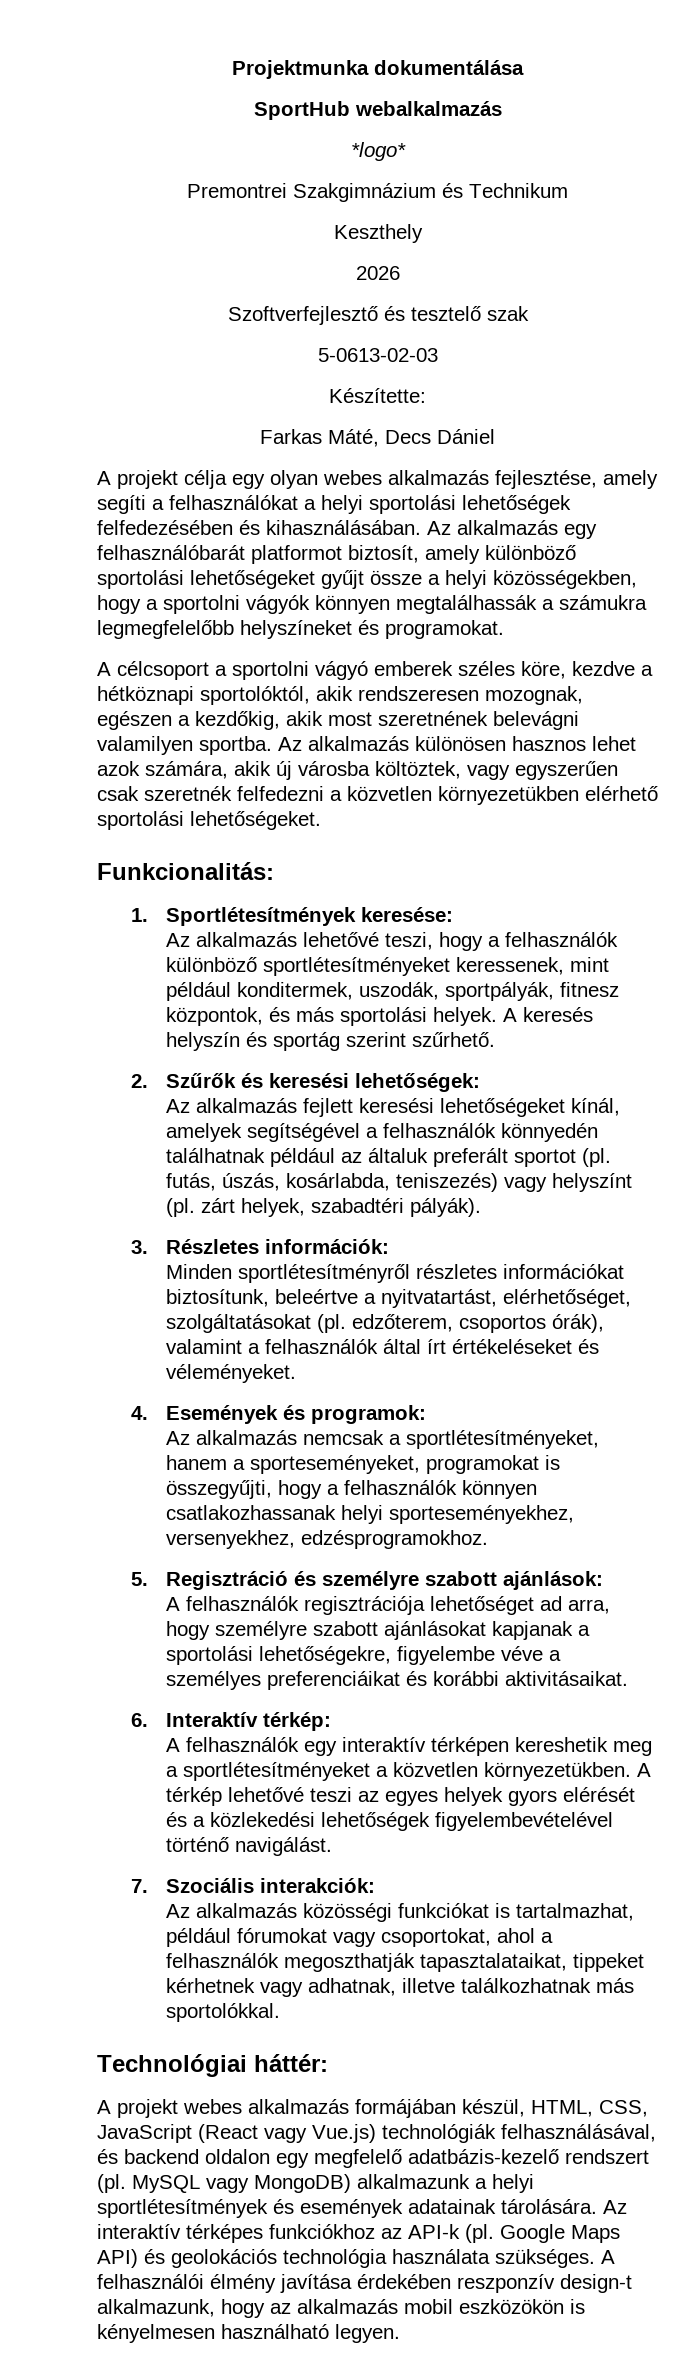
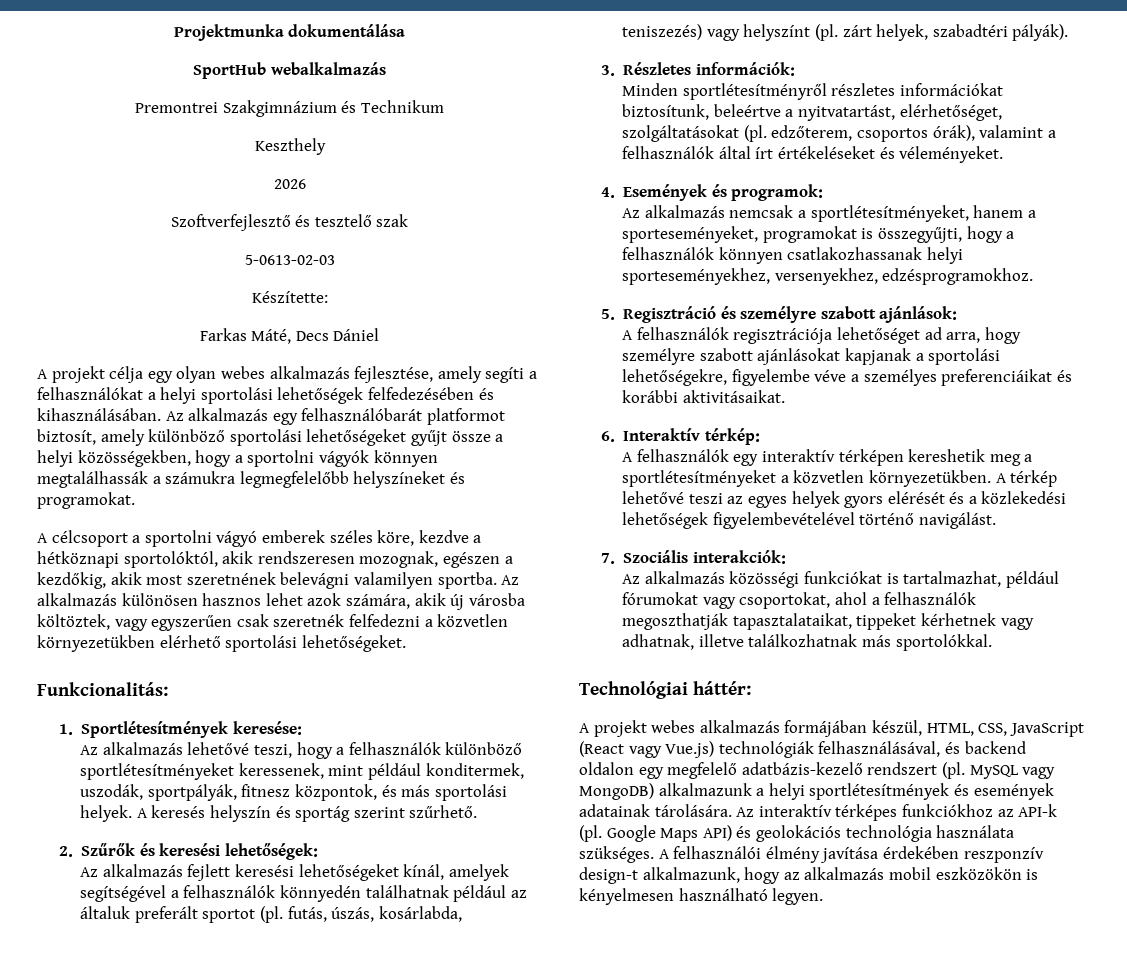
- *logo*

